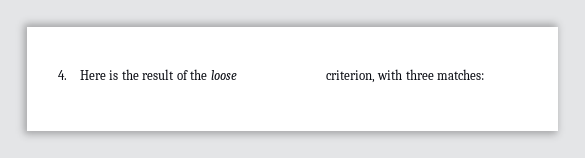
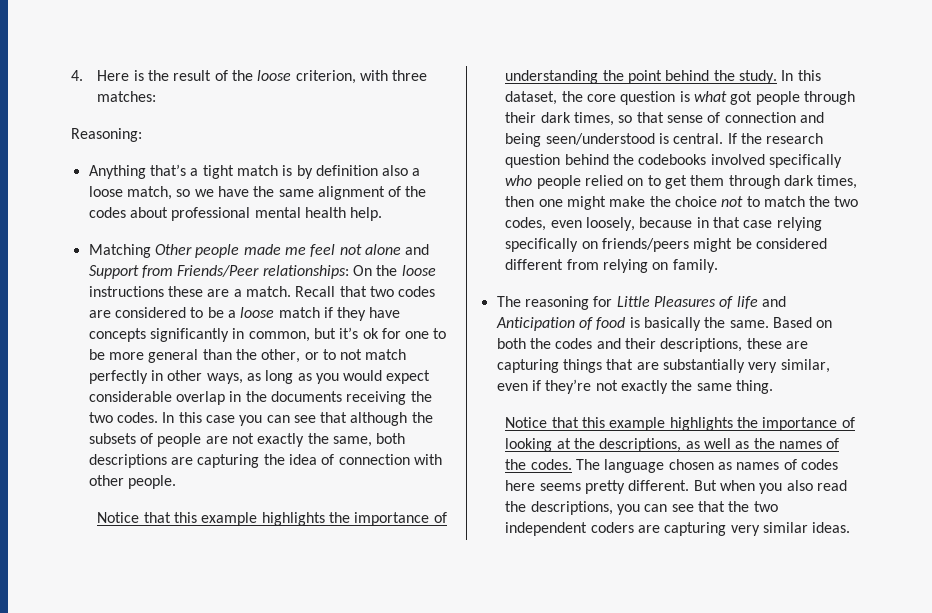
+ Reasoning:
+ Anything that’s a tight match is by definition also a loose match, so we have the same alignment of the codes about professional mental health help.
+ Matching Other people made me feel not alone and Support from Friends/Peer relationships: On the loose instructions these are a match. Recall that two codes are considered to be a loose match if they have concepts significantly in common, but it’s ok for one to be more general than the other, or to not match perfectly in other ways, as long as you would expect considerable overlap in the documents receiving the two codes. In this case you can see that although the subsets of people are not exactly the same, both descriptions are capturing the idea of connection with other people.
+ Notice that this example highlights the importance of understanding the point behind the study. In this dataset, the core question is what got people through their dark times, so that sense of connection and being seen/understood is central. If the research question behind the codebooks involved specifically who people relied on to get them through dark times, then one might make the choice not to match the two codes, even loosely, because in that case relying specifically on friends/peers might be considered different from relying on family.
+ The reasoning for Little Pleasures of life and Anticipation of food is basically the same. Based on both the codes and their descriptions, these are capturing things that are substantially very similar, even if they’re not exactly the same thing.
+ Notice that this example highlights the importance of looking at the descriptions, as well as the names of the codes. The language chosen as names of codes here seems pretty different. But when you also read the descriptions, you can see that the two independent coders are capturing very similar ideas.

